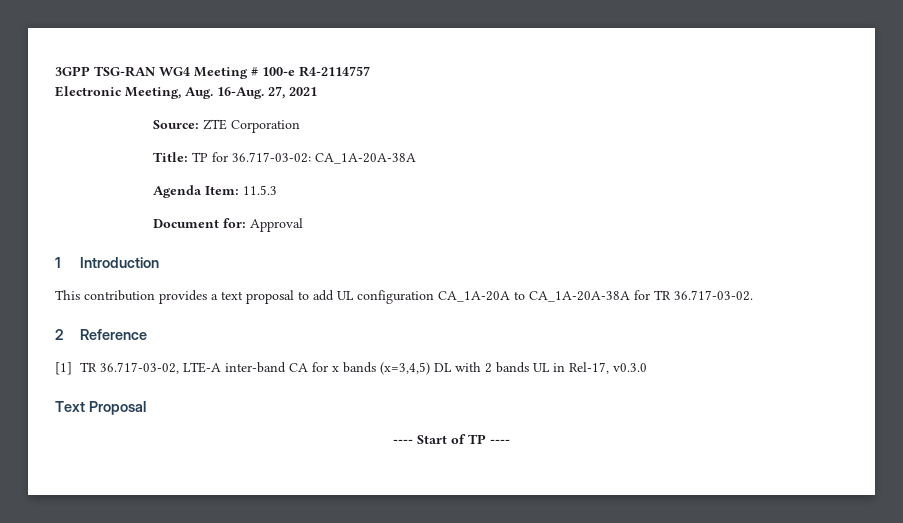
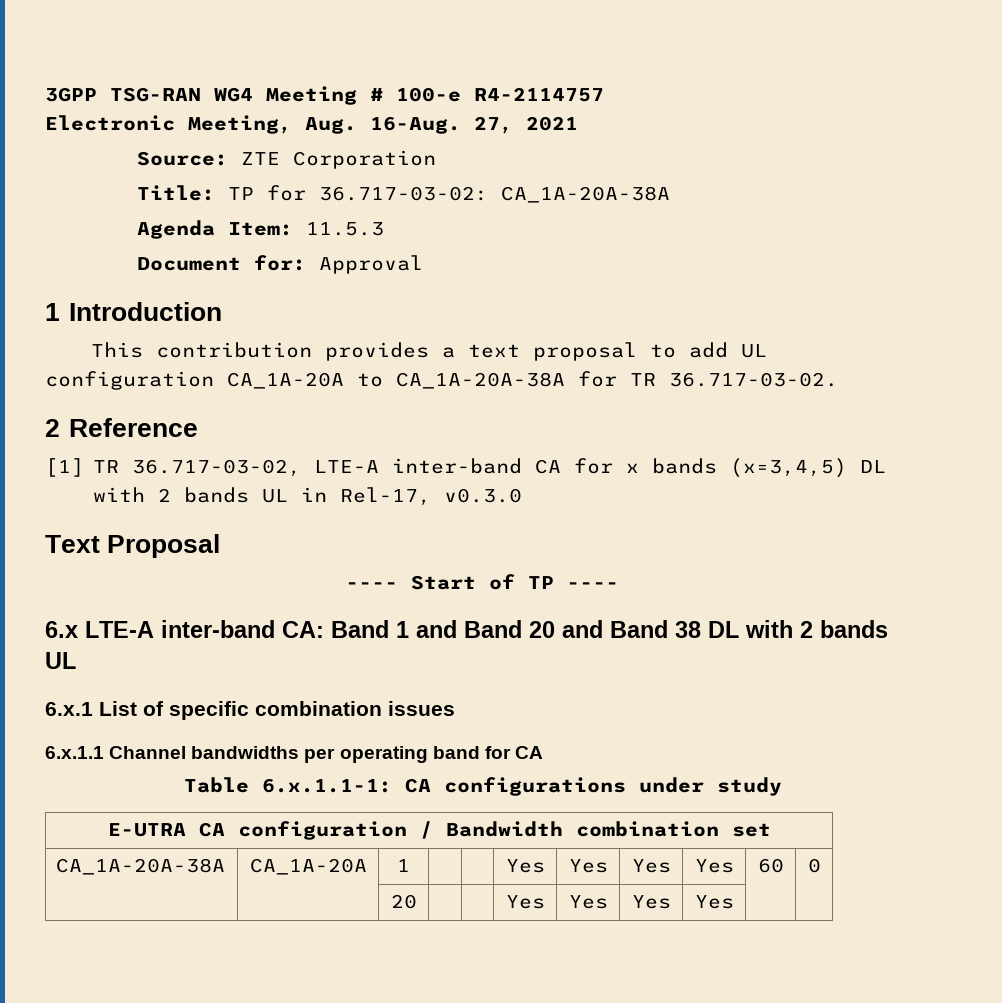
+ 6.x LTE-A inter-band CA: Band 1 and Band 20 and Band 38 DL with 2 bands UL
+ 6.x.1 List of specific combination issues
+ 6.x.1.1 Channel bandwidths per operating band for CA
+ Table 6.x.1.1-1: CA configurations under study
+ E-UTRA CA configuration / Bandwidth combination set
+ CA_1A-20A-38A | CA_1A-20A | 1 | | | Yes | Yes | Yes | Yes | 60 | 0
+ | | 20 | | | Yes | Yes | Yes | Yes | |

